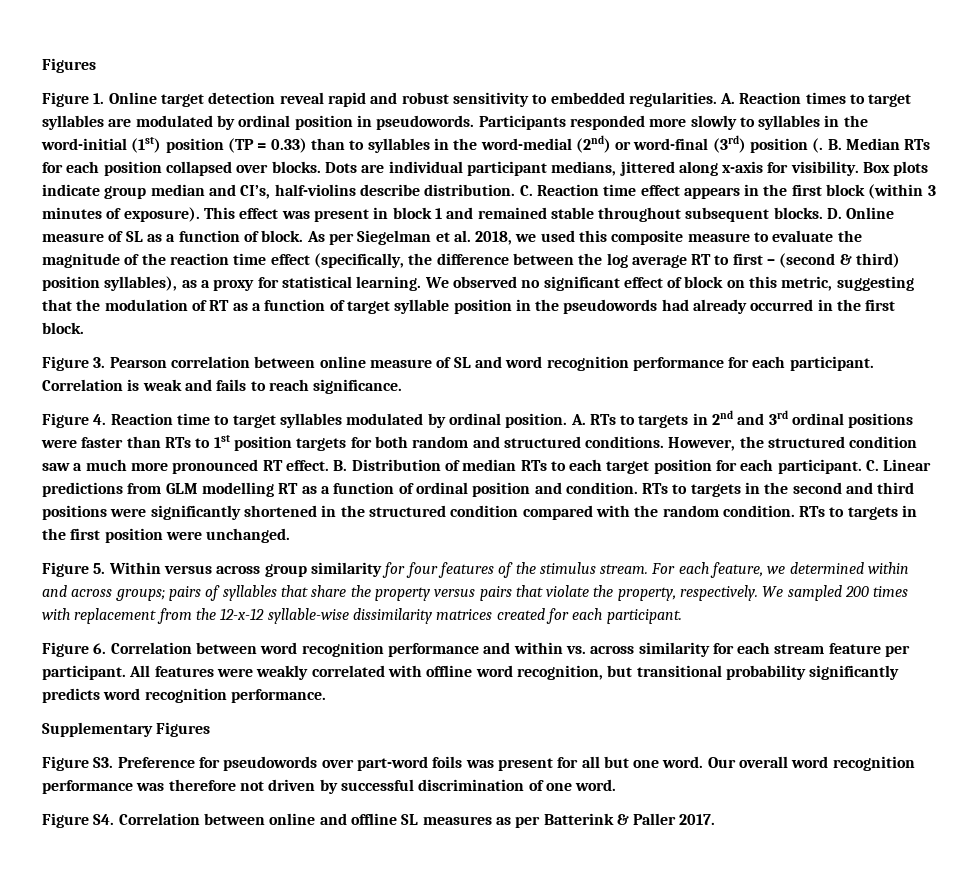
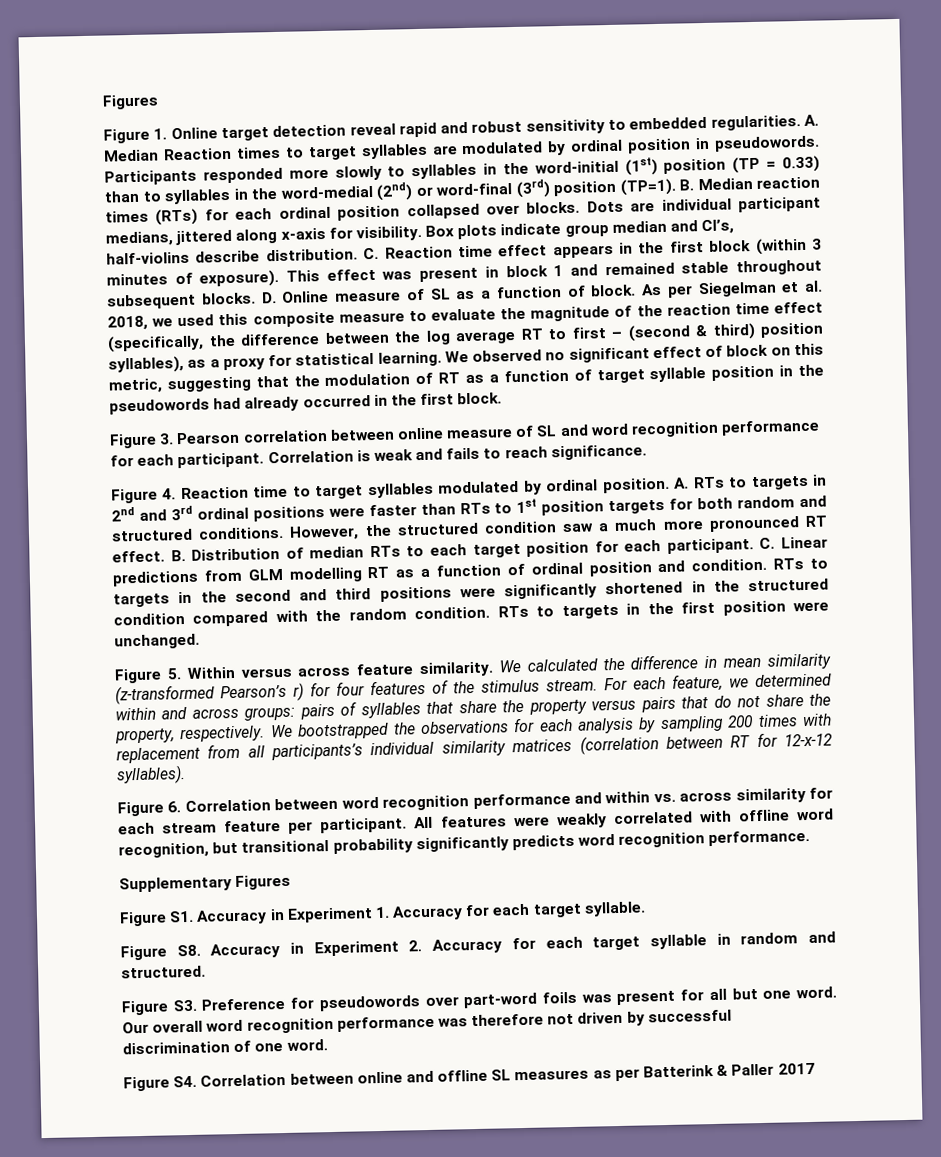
- A. Reaction times to target syllables are modulated by ordinal position in pseudowords.
+ A. Median Reaction times to target syllables are modulated by ordinal position in pseudowords.
- Participants responded more slowly to syllables in the word-initial (1st) position (TP = 0.33) than to syllables in the word-medial (2nd) or word-final (3rd) position (.
+ Participants responded more slowly to syllables in the word-initial (1st) position (TP = 0.33) than to syllables in the word-medial (2nd) or word-final (3rd) position (TP=1).
- B. Median RTs for each position collapsed over blocks.
+ B. Median reaction times (RTs) for each ordinal position collapsed over blocks.
- Figure 5. Within versus across group similarity for four features of the stimulus stream.
+ Figure 5. Within versus across feature similarity. We calculated the difference in mean similarity (z-transformed Pearson’s r) for four features of the stimulus stream.
- For each feature, we determined within and across groups; pairs of syllables that share the property versus pairs that violate the property, respectively.
+ For each feature, we determined within and across groups: pairs of syllables that share the property versus pairs that do not share the property, respectively.
- We sampled 200 times with replacement from the 12-x-12 syllable-wise dissimilarity matrices created for each participant.
+ We bootstrapped the observations for each analysis by sampling 200 times with replacement from all participants’s individual similarity matrices (correlation between RT for 12-x-12 syllables).
+ Figure S1. Accuracy in Experiment 1. Accuracy for each target syllable.
+ Figure S8. Accuracy in Experiment 2. Accuracy for each target syllable in random and structured.
- Figure S4. Correlation between online and offline SL measures as per Batterink & Paller 2017.
+ Figure S4. Correlation between online and offline SL measures as per Batterink & Paller 2017

